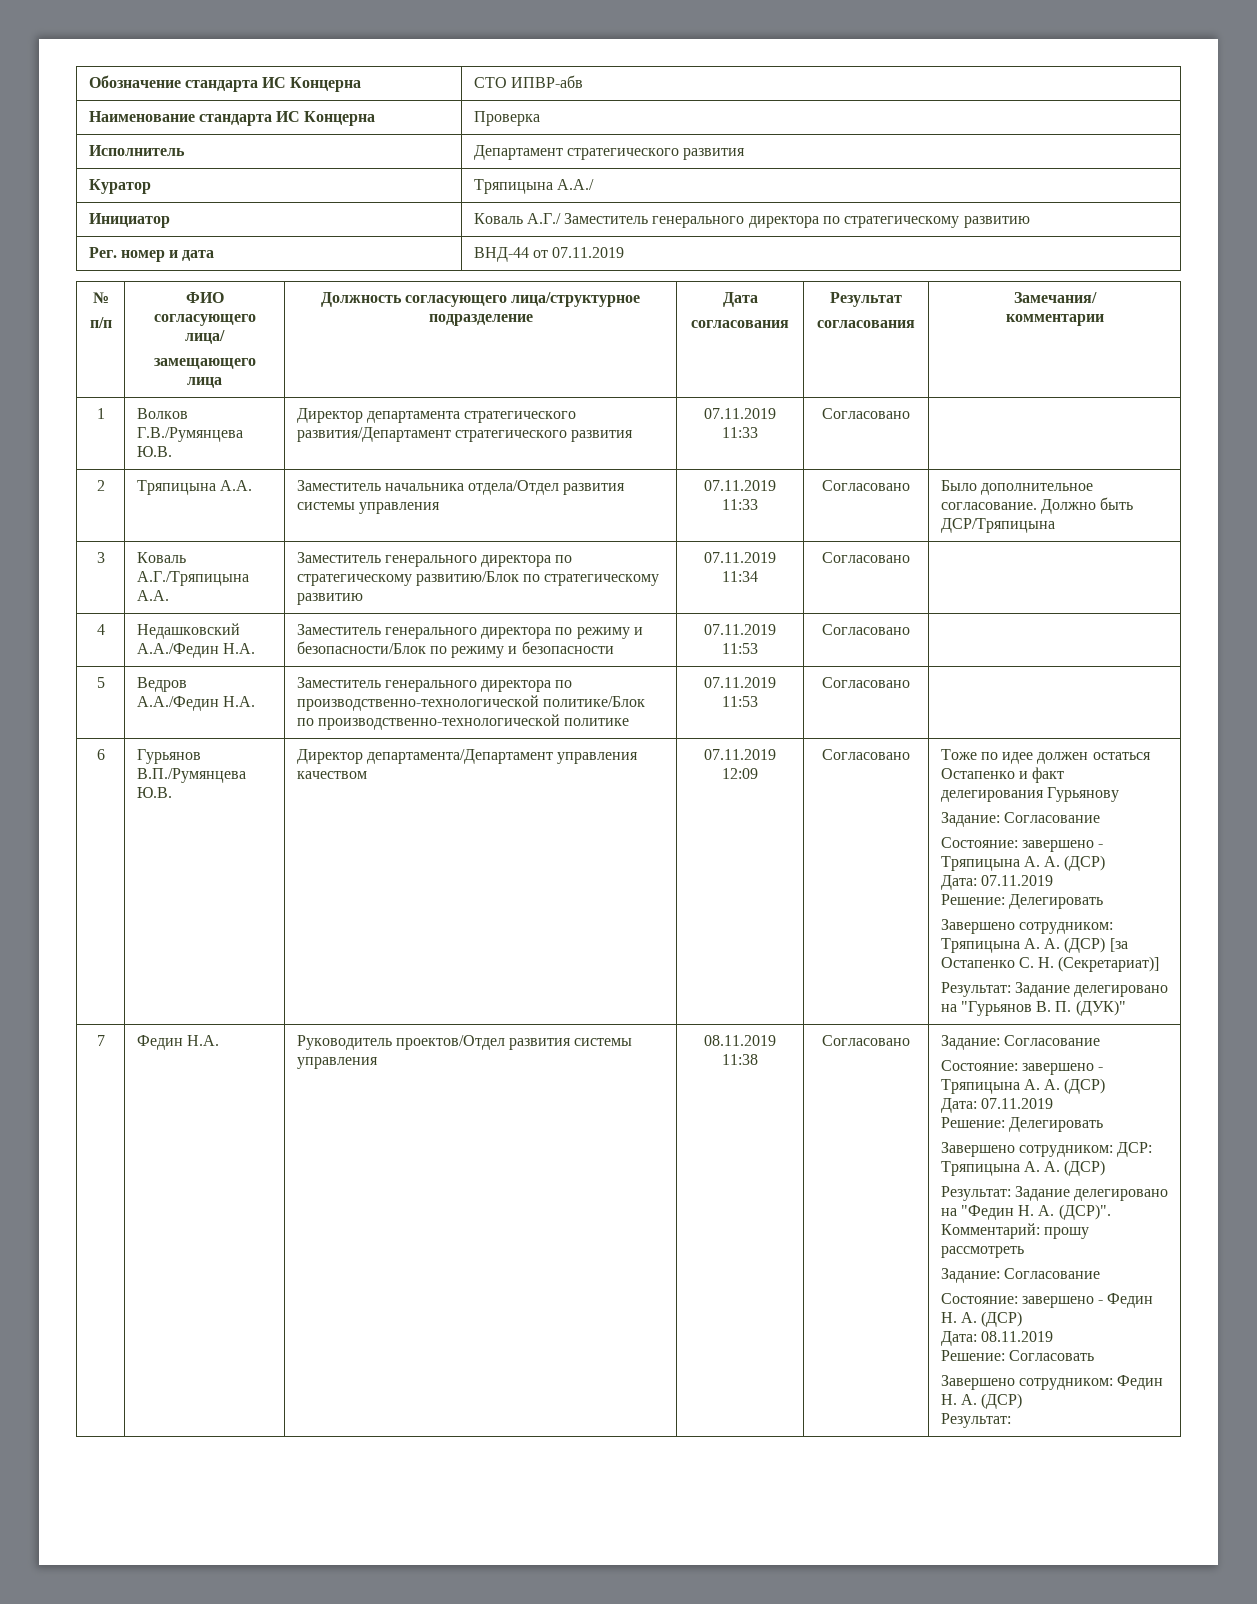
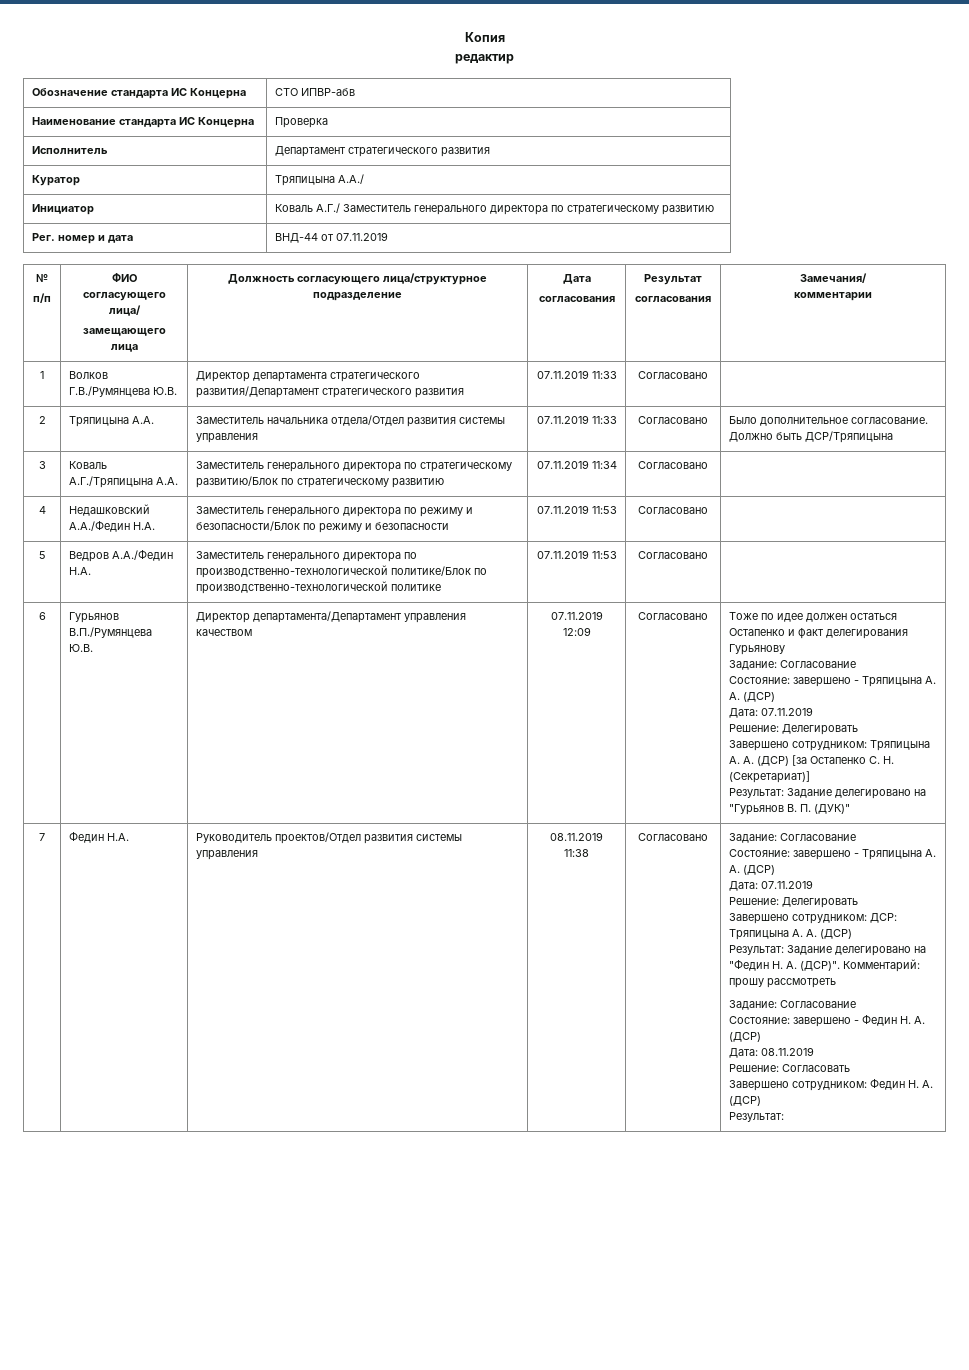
+ Копия
+ редактир

